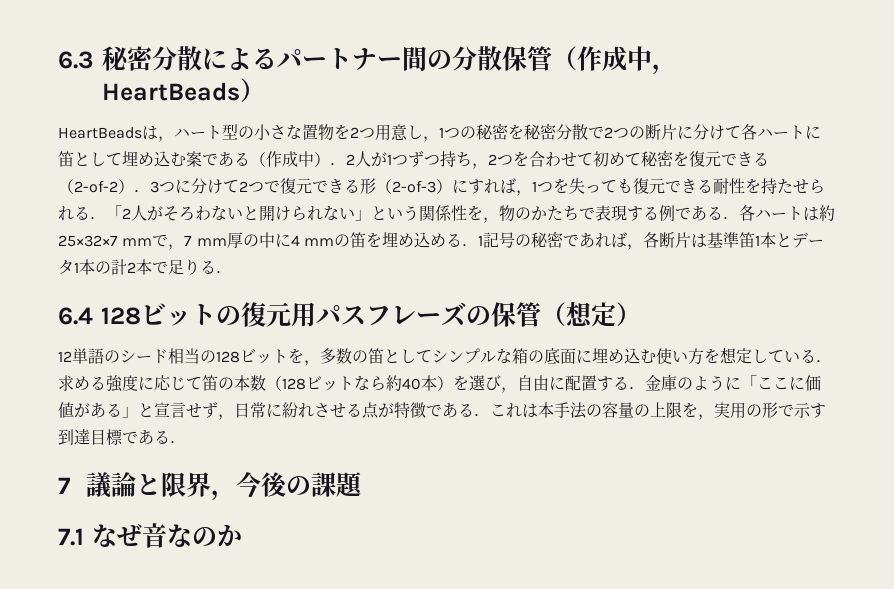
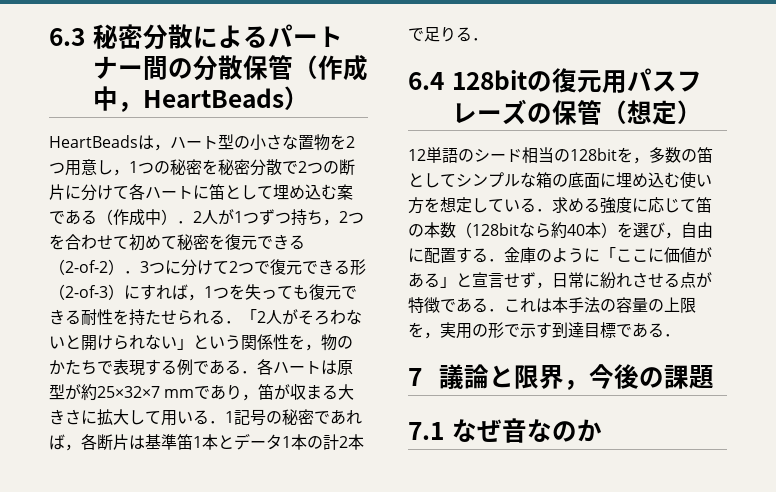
- HeartBeadsは，ハート型の小さな置物を2つ用意し，1つの秘密を秘密分散で2つの断片に分けて各ハートに笛として埋め込む案である（作成中）．2人が1つずつ持ち，2つを合わせて初めて秘密を復元できる（2-of-2）．3つに分けて2つで復元できる形（2-of-3）にすれば，1つを失っても復元できる耐性を持たせられる．「2人がそろわないと開けられない」という関係性を，物のかたちで表現する例である．各ハートは約25×32×7 mmで，7 mm厚の中に4 mmの笛を埋め込める．1記号の秘密であれば，各断片は基準笛1本とデータ1本の計2本で足りる．
+ HeartBeadsは，ハート型の小さな置物を2つ用意し，1つの秘密を秘密分散で2つの断片に分けて各ハートに笛として埋め込む案である（作成中）．2人が1つずつ持ち，2つを合わせて初めて秘密を復元できる（2-of-2）．3つに分けて2つで復元できる形（2-of-3）にすれば，1つを失っても復元できる耐性を持たせられる．「2人がそろわないと開けられない」という関係性を，物のかたちで表現する例である．各ハートは原型が約25×32×7 mmであり，笛が収まる大きさに拡大して用いる．1記号の秘密であれば，各断片は基準笛1本とデータ1本の計2本で足りる．
- 6.4 128ビットの復元用パスフレーズの保管（想定）
+ 6.4 128bitの復元用パスフレーズの保管（想定）
- 12単語のシード相当の128ビットを，多数の笛としてシンプルな箱の底面に埋め込む使い方を想定している．求める強度に応じて笛の本数（128ビットなら約40本）を選び，自由に配置する．金庫のように「ここに価値がある」と宣言せず，日常に紛れさせる点が特徴である．これは本手法の容量の上限を，実用の形で示す到達目標である．
+ 12単語のシード相当の128bitを，多数の笛としてシンプルな箱の底面に埋め込む使い方を想定している．求める強度に応じて笛の本数（128bitなら約40本）を選び，自由に配置する．金庫のように「ここに価値がある」と宣言せず，日常に紛れさせる点が特徴である．これは本手法の容量の上限を，実用の形で示す到達目標である．

